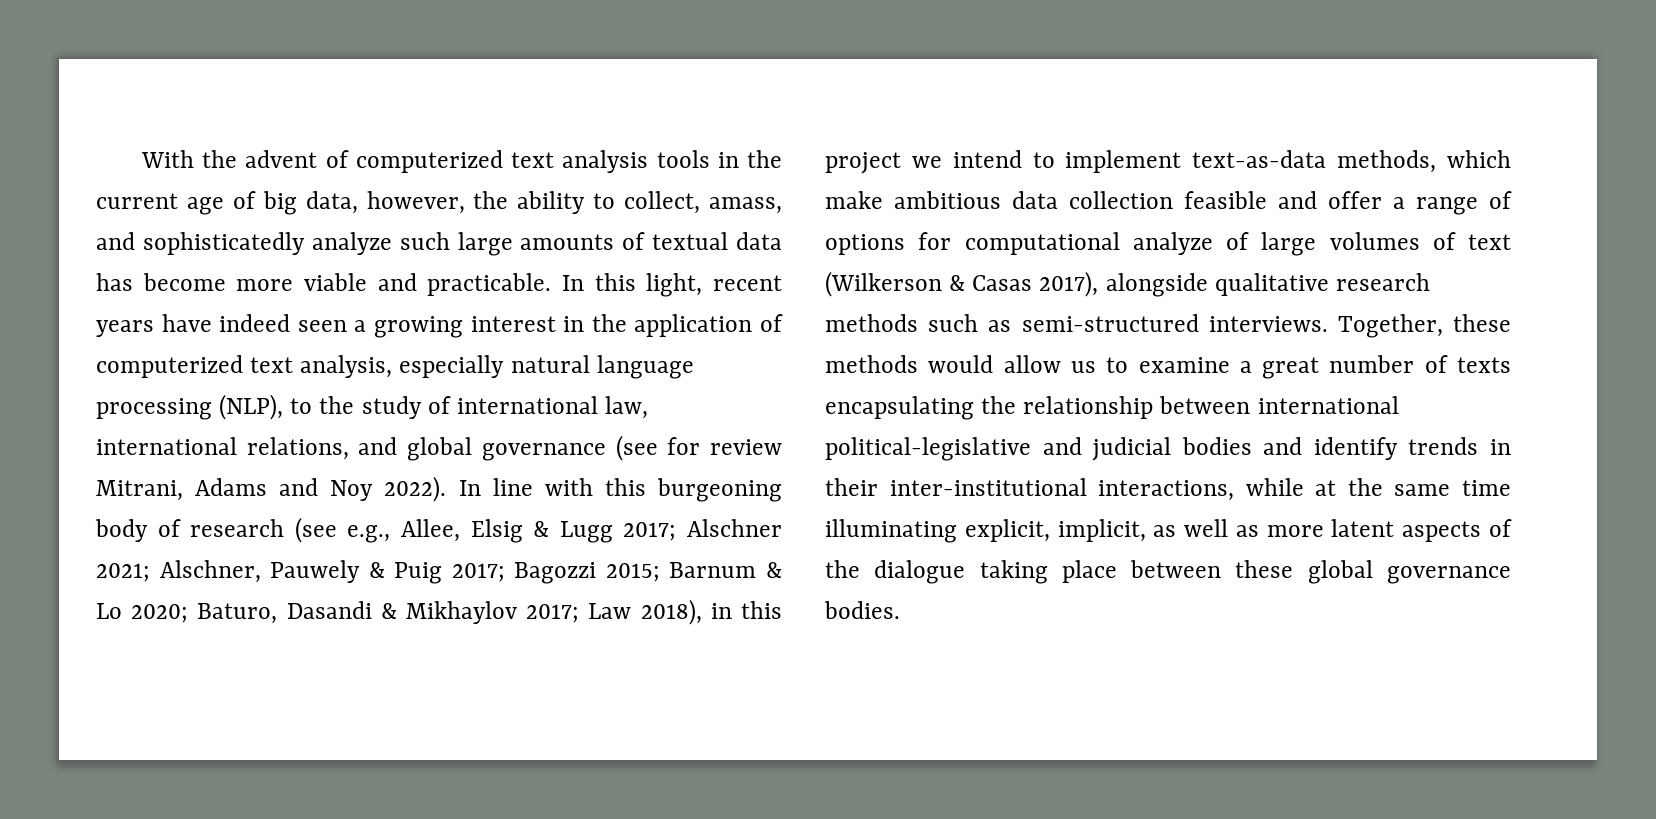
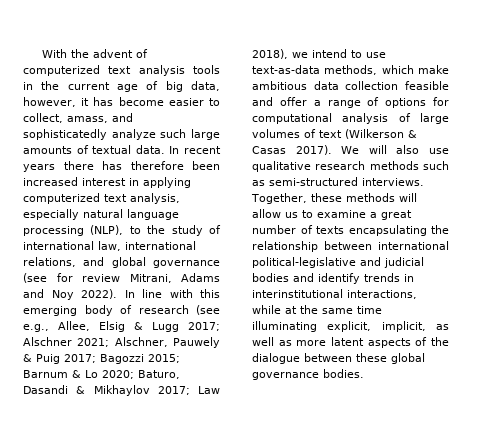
- With the advent of computerized text analysis tools in the current age of big data, however, the ability to collect, amass, and sophisticatedly analyze such large amounts of textual data has become more viable and practicable. In this light, recent years have indeed seen a growing interest in the application of computerized text analysis, especially natural language processing (NLP), to the study of international law, international relations, and global governance (see for review Mitrani, Adams and Noy 2022).
+ With the advent of computerized text analysis tools in the current age of big data, however, it has become easier to collect, amass, and sophisticatedly analyze such large amounts of textual data. In recent years there has therefore been increased interest in applying computerized text analysis, especially natural language processing (NLP), to the study of international law, international relations, and global governance (see for review Mitrani, Adams and Noy 2022).
- In line with this burgeoning body of research (see e.g., Allee, Elsig & Lugg 2017;
+ In line with this emerging body of research (see e.g., Allee, Elsig & Lugg 2017;
- Law 2018), in this project we intend to implement text-as-data methods, which make ambitious data collection feasible and offer a range of options for computational analyze of large volumes of text (Wilkerson & Casas 2017), alongside qualitative research methods such as semi-structured interviews.
+ Law 2018), we intend to use text-as-data methods, which make ambitious data collection feasible and offer a range of options for computational analysis of large volumes of text (Wilkerson & Casas 2017). We will also use qualitative research methods such as semi-structured interviews.
- Together, these methods would allow us to examine a great number of texts encapsulating the relationship between international political-legislative and judicial bodies and identify trends in their inter-institutional interactions, while at the same time illuminating explicit, implicit, as well as more latent aspects of the dialogue taking place between these global governance bodies.
+ Together, these methods will allow us to examine a great number of texts encapsulating the relationship between international political-legislative and judicial bodies and identify trends in interinstitutional interactions, while at the same time illuminating explicit, implicit, as well as more latent aspects of the dialogue between these global governance bodies.

